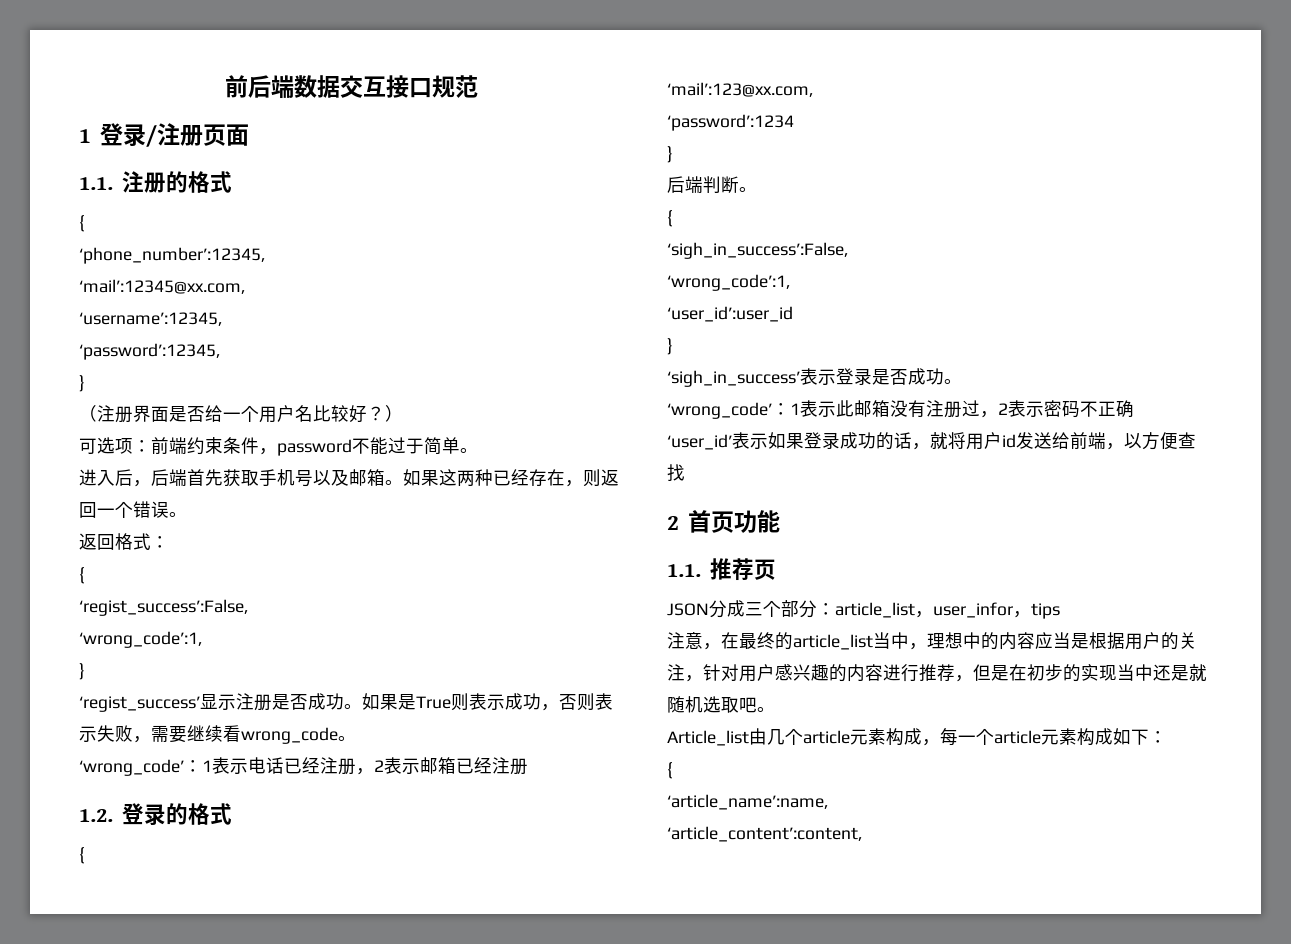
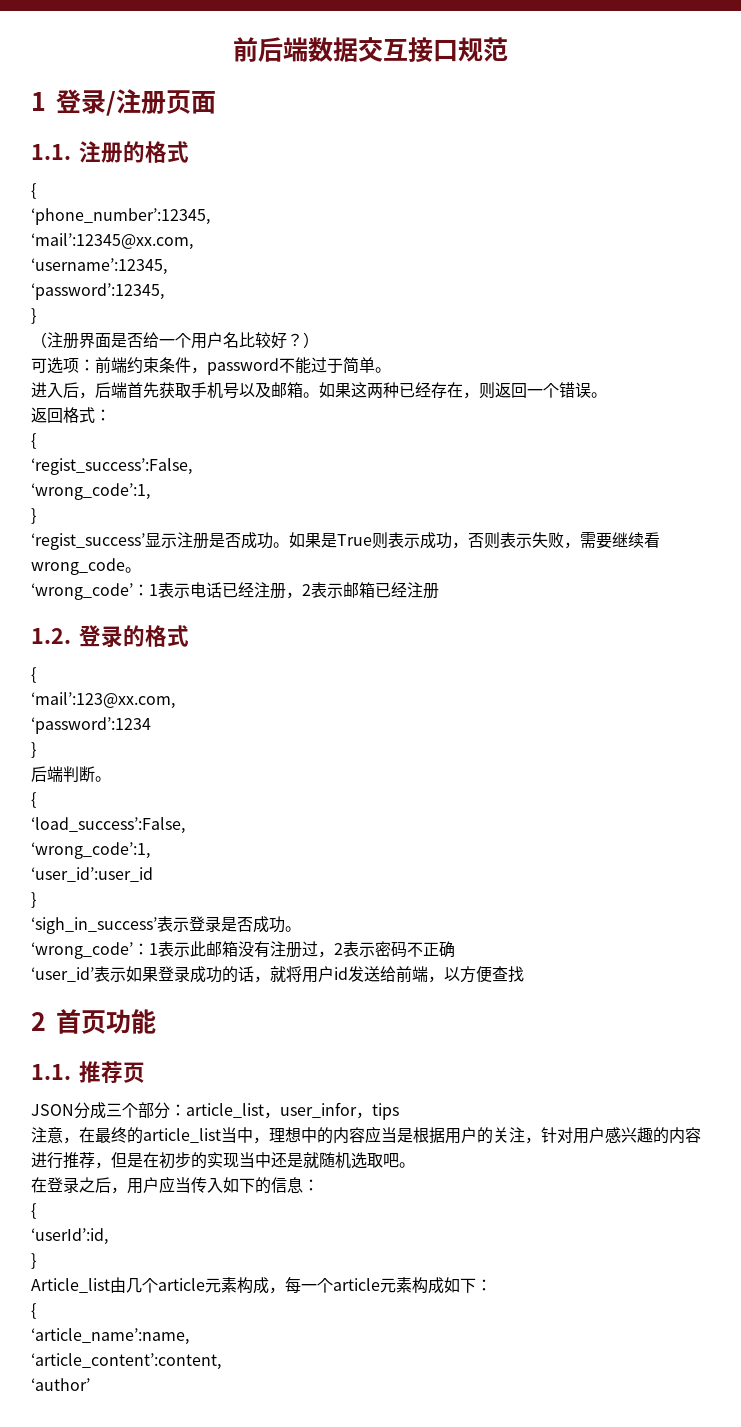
- ‘sigh_in_success’:False,
+ ‘load_success’:False,
+ 在登录之后，用户应当传入如下的信息：
+ {
+ ‘userId’:id,
+ }
+ ‘author’

